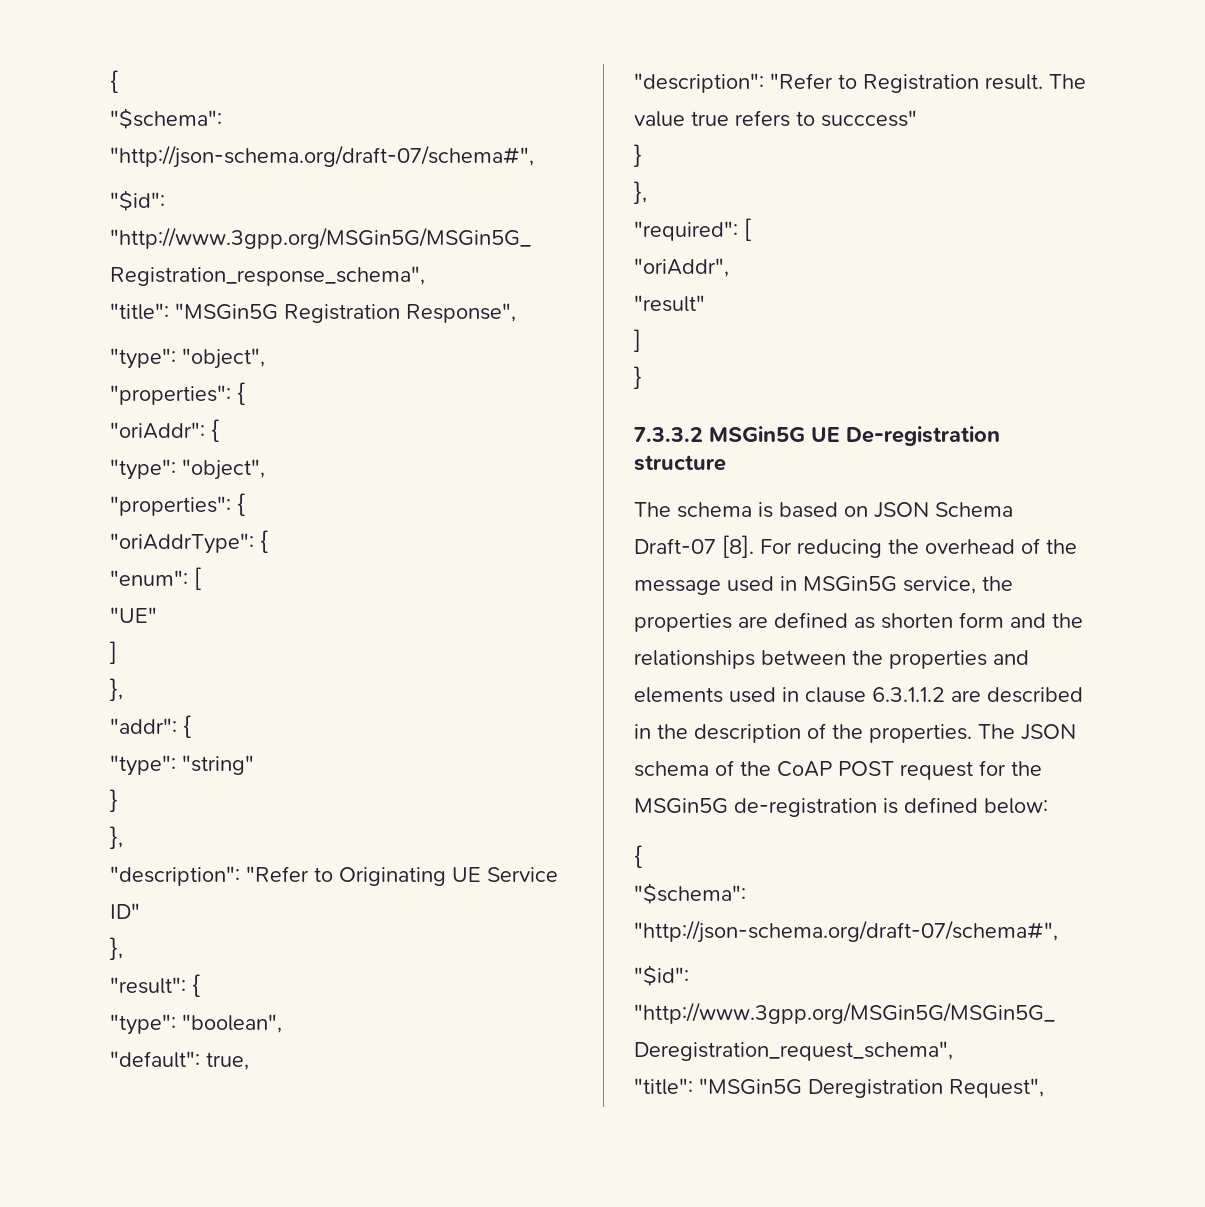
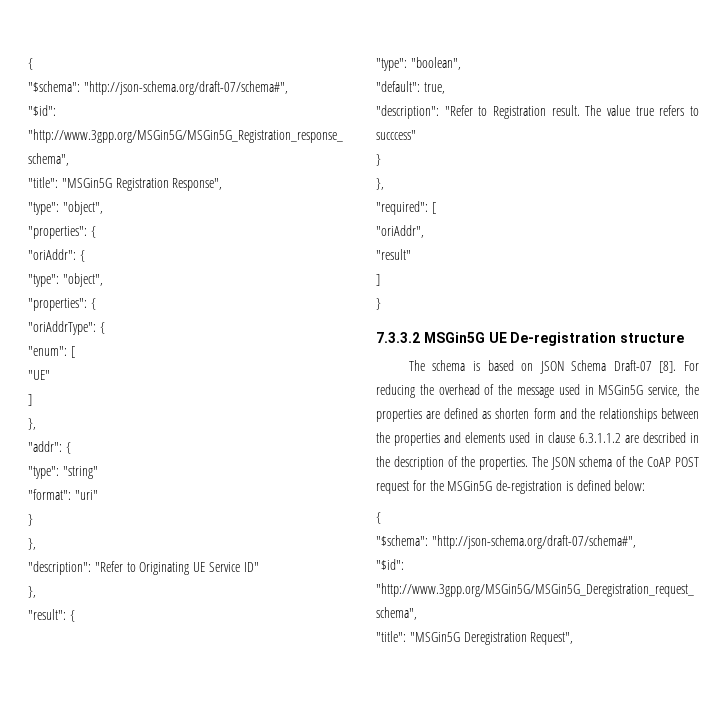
+ "format": "uri"

